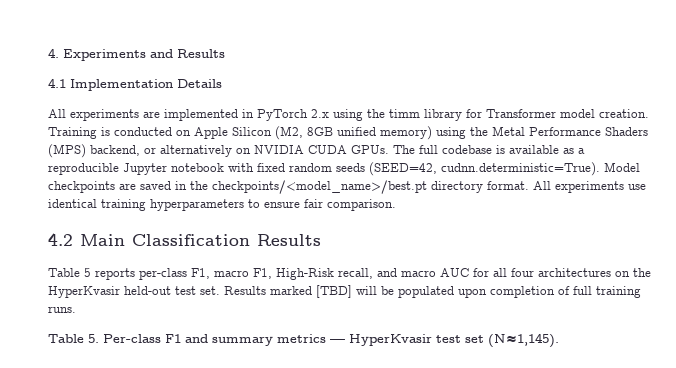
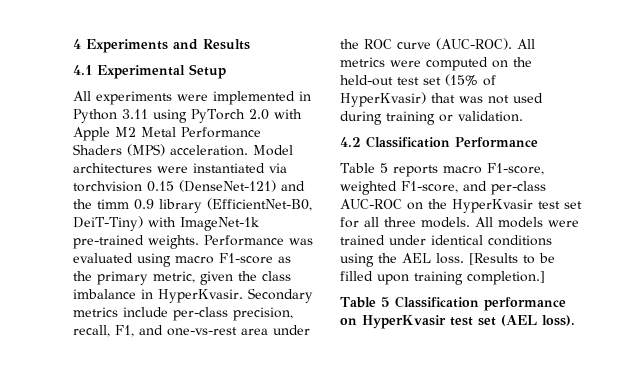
- 4. Experiments and Results
+ 4 Experiments and Results
- 4.1 Implementation Details
- All experiments are implemented in PyTorch 2.x using the timm library for Transformer model creation. Training is conducted on Apple Silicon (M2, 8GB unified memory) using the Metal Performance Shaders (MPS) backend, or alternatively on NVIDIA CUDA GPUs. The full codebase is available as a reproducible Jupyter notebook with fixed random seeds (SEED=42, cudnn.deterministic=True). Model checkpoints are saved in the checkpoints/<model_name>/best.pt directory format. All experiments use identical training hyperparameters to ensure fair comparison.
- 4.2 Main Classification Results
- Table 5 reports per-class F1, macro F1, High-Risk recall, and macro AUC for all four architectures on the HyperKvasir held-out test set. Results marked [TBD] will be populated upon completion of full training runs.
- Table 5. Per-class F1 and summary metrics — HyperKvasir test set (N≈1,145).
+ 4.1 Experimental Setup
+ All experiments were implemented in Python 3.11 using PyTorch 2.0 with Apple M2 Metal Performance Shaders (MPS) acceleration. Model architectures were instantiated via torchvision 0.15 (DenseNet-121) and the timm 0.9 library (EfficientNet-B0, DeiT-Tiny) with ImageNet-1k pre-trained weights. Performance was evaluated using macro F1-score as the primary metric, given the class imbalance in HyperKvasir. Secondary metrics include per-class precision, recall, F1, and one-vs-rest area under the ROC curve (AUC-ROC). All metrics were computed on the held-out test set (15% of HyperKvasir) that was not used during training or validation.
+ 4.2 Classification Performance
+ Table 5 reports macro F1-score, weighted F1-score, and per-class AUC-ROC on the HyperKvasir test set for all three models. All models were trained under identical conditions using the AEL loss. [Results to be filled upon training completion.]
+ Table 5 Classification performance on HyperKvasir test set (AEL loss).

